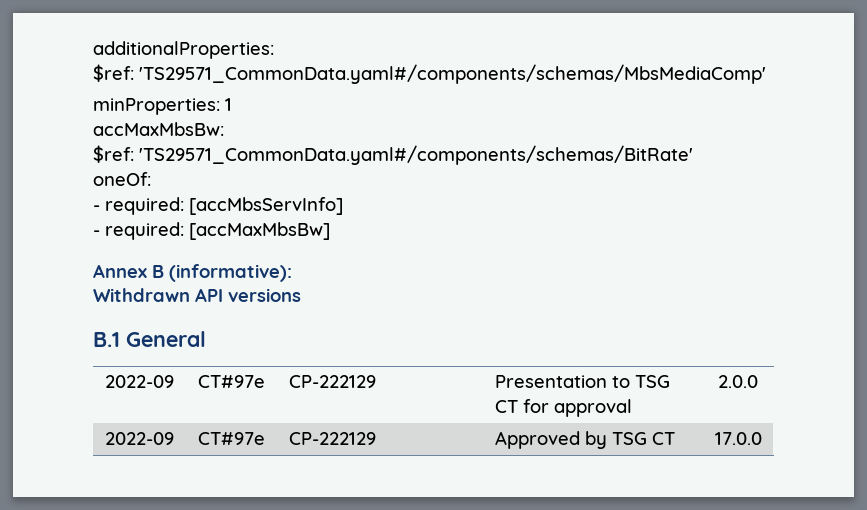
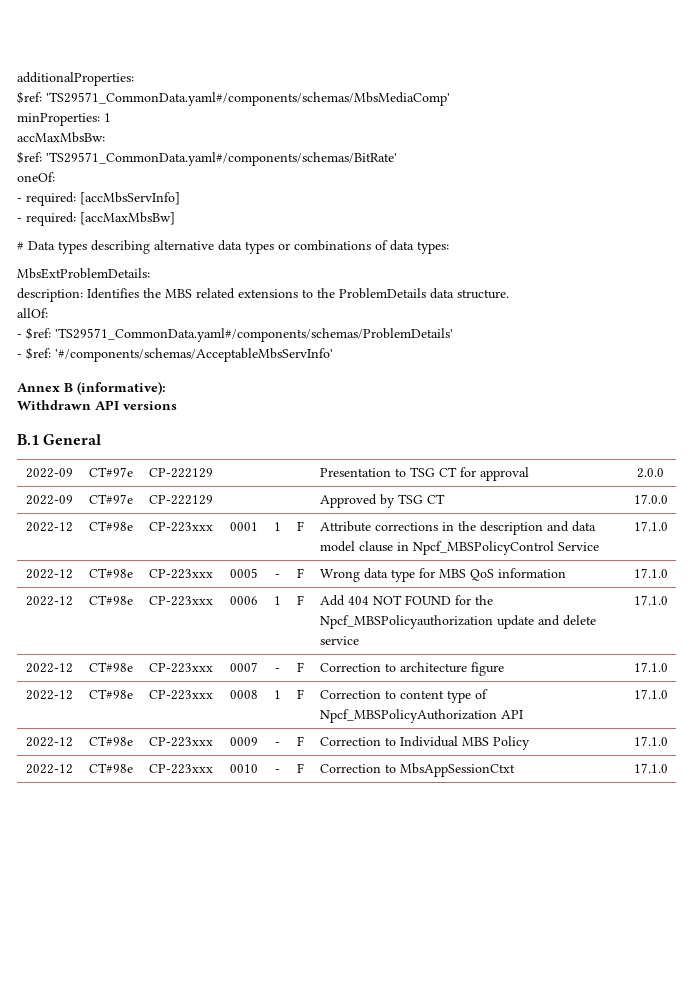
+ # Data types describing alternative data types or combinations of data types:
+ MbsExtProblemDetails:
+ description: Identifies the MBS related extensions to the ProblemDetails data structure.
+ allOf:
+ - $ref: 'TS29571_CommonData.yaml#/components/schemas/ProblemDetails'
+ - $ref: '#/components/schemas/AcceptableMbsServInfo'
+ 2022-12 | CT#98e | CP-223xxx | 0001 | 1 | F | Attribute corrections in the description and data model clause in Npcf_MBSPolicyControl Service | 17.1.0
+ 2022-12 | CT#98e | CP-223xxx | 0005 | - | F | Wrong data type for MBS QoS information | 17.1.0
+ 2022-12 | CT#98e | CP-223xxx | 0006 | 1 | F | Add 404 NOT FOUND for the Npcf_MBSPolicyauthorization update and delete service | 17.1.0
+ 2022-12 | CT#98e | CP-223xxx | 0007 | - | F | Correction to architecture figure | 17.1.0
+ 2022-12 | CT#98e | CP-223xxx | 0008 | 1 | F | Correction to content type of Npcf_MBSPolicyAuthorization API | 17.1.0
+ 2022-12 | CT#98e | CP-223xxx | 0009 | - | F | Correction to Individual MBS Policy | 17.1.0
+ 2022-12 | CT#98e | CP-223xxx | 0010 | - | F | Correction to MbsAppSessionCtxt | 17.1.0

